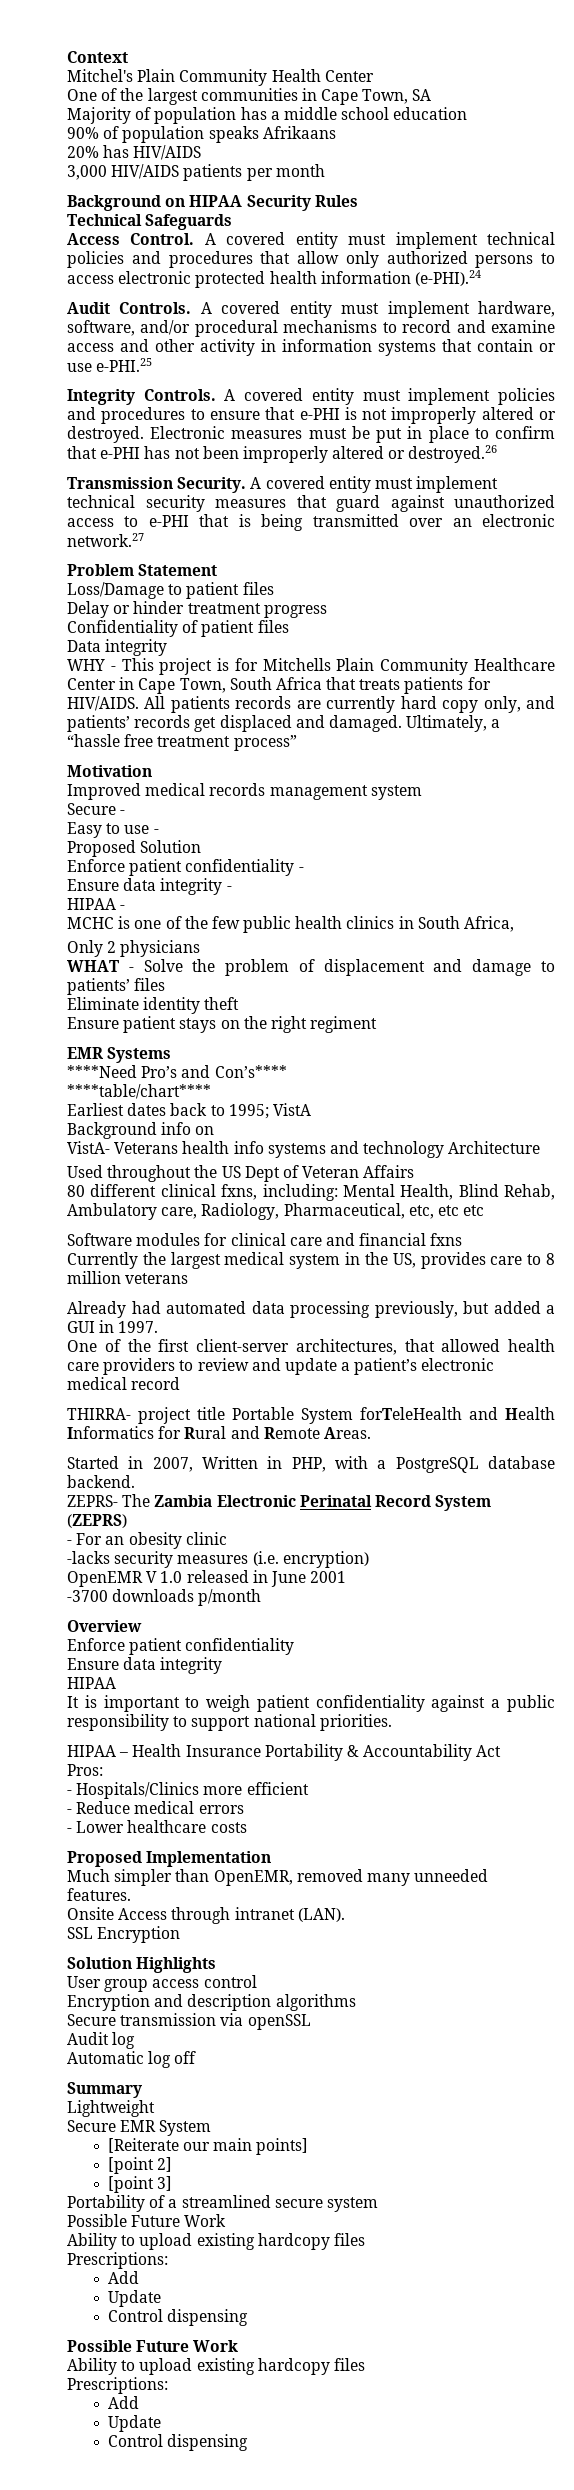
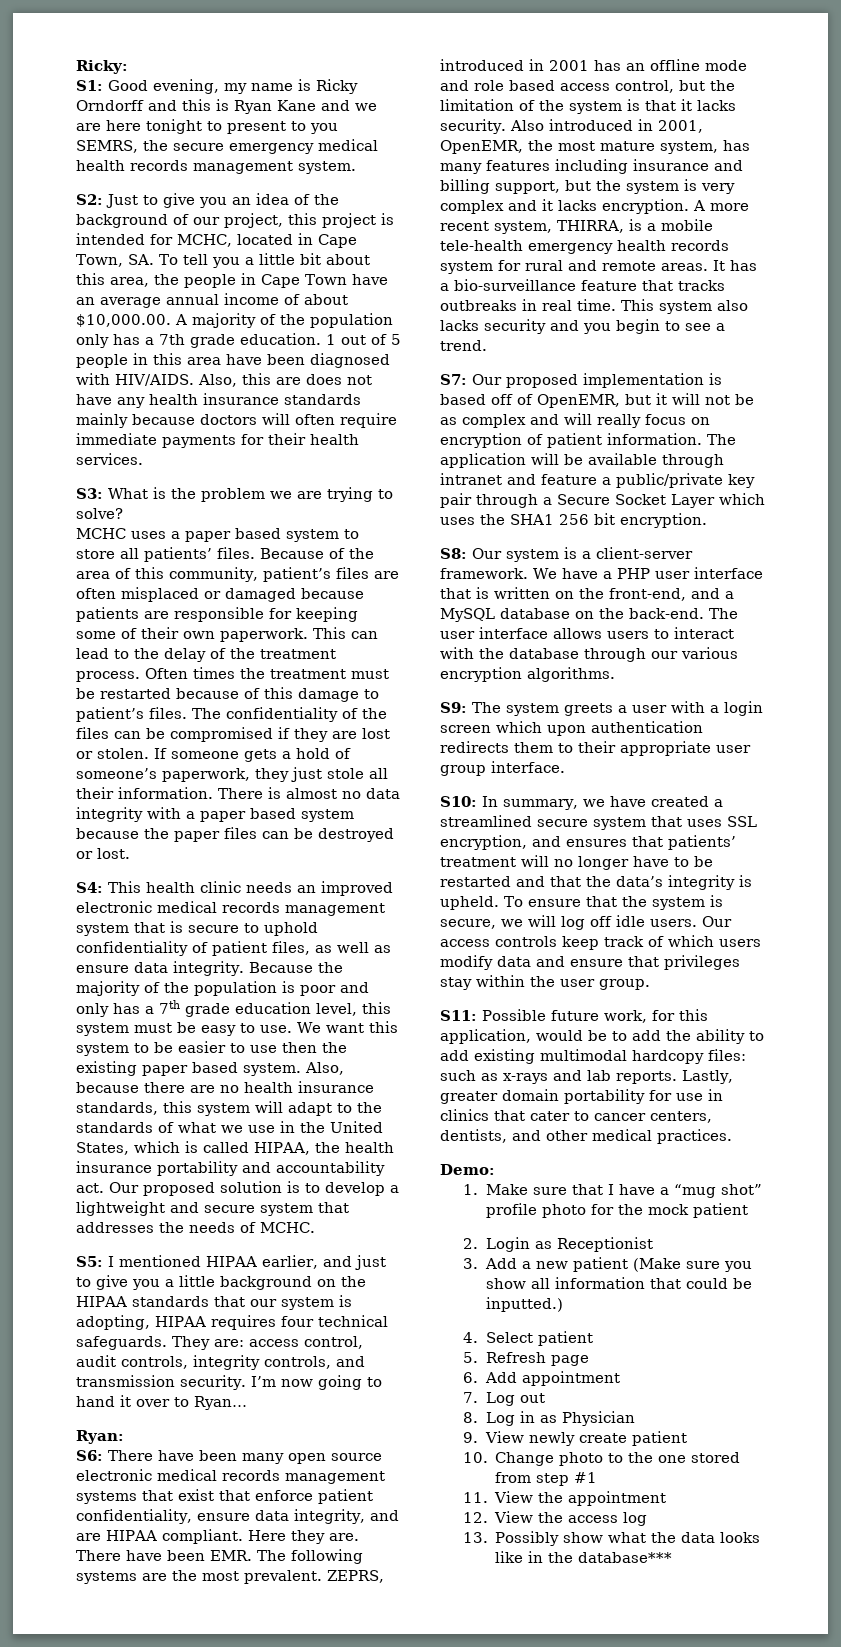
- Context
- Mitchel's Plain Community Health Center
- One of the largest communities in Cape Town, SA
- Majority of population has a middle school education
- 90% of population speaks Afrikaans
- 20% has HIV/AIDS
- 3,000 HIV/AIDS patients per month
- Background on HIPAA Security Rules
- Technical Safeguards
- Access Control. A covered entity must implement technical policies and procedures that allow only authorized persons to access electronic protected health information (e-PHI).24
- Audit Controls. A covered entity must implement hardware, software, and/or procedural mechanisms to record and examine access and other activity in information systems that contain or use e-PHI.25
- Integrity Controls. A covered entity must implement policies and procedures to ensure that e-PHI is not improperly altered or destroyed. Electronic measures must be put in place to confirm that e-PHI has not been improperly altered or destroyed.26
- Transmission Security. A covered entity must implement technical security measures that guard against unauthorized access to e-PHI that is being transmitted over an electronic network.27
- Problem Statement
- Loss/Damage to patient files
- Delay or hinder treatment progress
- Confidentiality of patient files
- Data integrity
- WHY - This project is for Mitchells Plain Community Healthcare Center in Cape Town, South Africa that treats patients for HIV/AIDS. All patients records are currently hard copy only, and patients’ records get displaced and damaged. Ultimately, a “hassle free treatment process”
- Motivation
- Improved medical records management system
- Secure -
- Easy to use -
- Proposed Solution
- Enforce patient confidentiality -
- Ensure data integrity -
- HIPAA -
- MCHC is one of the few public health clinics in South Africa,
- Only 2 physicians
- WHAT - Solve the problem of displacement and damage to patients’ files
- Eliminate identity theft
- Ensure patient stays on the right regiment
- EMR Systems
- ****Need Pro’s and Con’s****
- ****table/chart****
- Earliest dates back to 1995; VistA
- Background info on
- VistA- Veterans health info systems and technology Architecture
- Used throughout the US Dept of Veteran Affairs
- 80 different clinical fxns, including: Mental Health, Blind Rehab, Ambulatory care, Radiology, Pharmaceutical, etc, etc etc
- Software modules for clinical care and financial fxns
- Currently the largest medical system in the US, provides care to 8 million veterans
- Already had automated data processing previously, but added a GUI in 1997.
- One of the first client-server architectures, that allowed health care providers to review and update a patient’s electronic medical record
- THIRRA- project title Portable System forTeleHealth and Health Informatics for Rural and Remote Areas.
- Started in 2007, Written in PHP, with a PostgreSQL database backend.
- ZEPRS- The Zambia Electronic Perinatal Record System (ZEPRS)
- - For an obesity clinic
- -lacks security measures (i.e. encryption)
- OpenEMR V 1.0 released in June 2001
- -3700 downloads p/month
- Overview
- Enforce patient confidentiality
- Ensure data integrity
- HIPAA
- It is important to weigh patient confidentiality against a public responsibility to support national priorities.
- HIPAA – Health Insurance Portability & Accountability Act
- Pros:
- - Hospitals/Clinics more efficient
- - Reduce medical errors
- - Lower healthcare costs
- Proposed Implementation
- Much simpler than OpenEMR, removed many unneeded features.
- Onsite Access through intranet (LAN).
- SSL Encryption
- Solution Highlights
- User group access control
- Encryption and description algorithms
- Secure transmission via openSSL
- Audit log
- Automatic log off
- Summary
- Lightweight
- Secure EMR System
- [Reiterate our main points]
- [point 2]
- [point 3]
- Portability of a streamlined secure system
- Possible Future Work
- Ability to upload existing hardcopy files
- Prescriptions:
- Add
- Update
- Control dispensing
- Possible Future Work
- Ability to upload existing hardcopy files
- Prescriptions:
- Add
- Update
- Control dispensing
+ Ricky:
+ S1: Good evening, my name is Ricky Orndorff and this is Ryan Kane and we are here tonight to present to you SEMRS, the secure emergency medical health records management system.
+ S2: Just to give you an idea of the background of our project, this project is intended for MCHC, located in Cape Town, SA. To tell you a little bit about this area, the people in Cape Town have an average annual income of about $10,000.00. A majority of the population only has a 7th grade education. 1 out of 5 people in this area have been diagnosed with HIV/AIDS. Also, this are does not have any health insurance standards mainly because doctors will often require immediate payments for their health services.
+ S3: What is the problem we are trying to solve?
+ MCHC uses a paper based system to store all patients’ files. Because of the area of this community, patient’s files are often misplaced or damaged because patients are responsible for keeping some of their own paperwork. This can lead to the delay of the treatment process. Often times the treatment must be restarted because of this damage to patient’s files. The confidentiality of the files can be compromised if they are lost or stolen. If someone gets a hold of someone’s paperwork, they just stole all their information. There is almost no data integrity with a paper based system because the paper files can be destroyed or lost.
+ S4: This health clinic needs an improved electronic medical records management system that is secure to uphold confidentiality of patient files, as well as ensure data integrity. Because the majority of the population is poor and only has a 7th grade education level, this system must be easy to use. We want this system to be easier to use then the existing paper based system. Also, because there are no health insurance standards, this system will adapt to the standards of what we use in the United States, which is called HIPAA, the health insurance portability and accountability act. Our proposed solution is to develop a lightweight and secure system that addresses the needs of MCHC.
+ S5: I mentioned HIPAA earlier, and just to give you a little background on the HIPAA standards that our system is adopting, HIPAA requires four technical safeguards. They are: access control, audit controls, integrity controls, and transmission security. I’m now going to hand it over to Ryan…
+ Ryan:
+ S6: There have been many open source electronic medical records management systems that exist that enforce patient confidentiality, ensure data integrity, and are HIPAA compliant. Here they are. There have been EMR. The following systems are the most prevalent. ZEPRS, introduced in 2001 has an offline mode and role based access control, but the limitation of the system is that it lacks security. Also introduced in 2001, OpenEMR, the most mature system, has many features including insurance and billing support, but the system is very complex and it lacks encryption. A more recent system, THIRRA, is a mobile tele-health emergency health records system for rural and remote areas. It has a bio-surveillance feature that tracks outbreaks in real time. This system also lacks security and you begin to see a trend.
+ S7: Our proposed implementation is based off of OpenEMR, but it will not be as complex and will really focus on encryption of patient information. The application will be available through intranet and feature a public/private key pair through a Secure Socket Layer which uses the SHA1 256 bit encryption.
+ S8: Our system is a client-server framework. We have a PHP user interface that is written on the front-end, and a MySQL database on the back-end. The user interface allows users to interact with the database through our various encryption algorithms.
+ S9: The system greets a user with a login screen which upon authentication redirects them to their appropriate user group interface.
+ S10: In summary, we have created a streamlined secure system that uses SSL encryption, and ensures that patients’ treatment will no longer have to be restarted and that the data’s integrity is upheld. To ensure that the system is secure, we will log off idle users. Our access controls keep track of which users modify data and ensure that privileges stay within the user group.
+ S11: Possible future work, for this application, would be to add the ability to add existing multimodal hardcopy files: such as x-rays and lab reports. Lastly, greater domain portability for use in clinics that cater to cancer centers, dentists, and other medical practices.
+ Demo:
+ 1. Make sure that I have a “mug shot” profile photo for the mock patient
+ 2. Login as Receptionist
+ 3. Add a new patient (Make sure you show all information that could be inputted.)
+ 4. Select patient
+ 5. Refresh page
+ 6. Add appointment
+ 7. Log out
+ 8. Log in as Physician
+ 9. View newly create patient
+ 10. Change photo to the one stored from step #1
+ 11. View the appointment
+ 12. View the access log
+ 13. Possibly show what the data looks like in the database***

